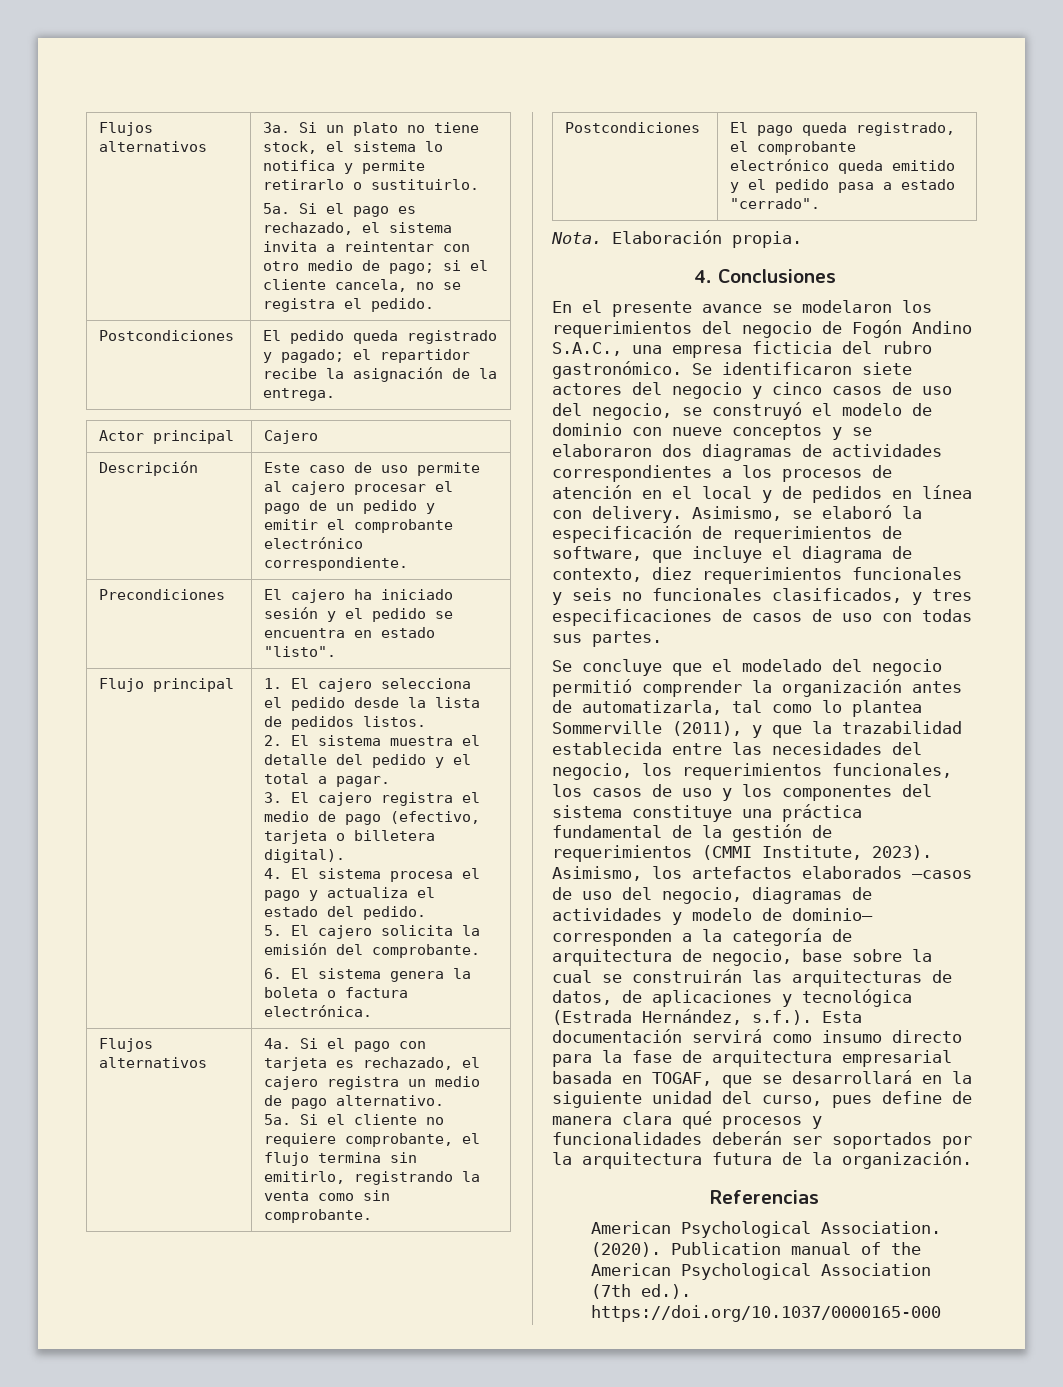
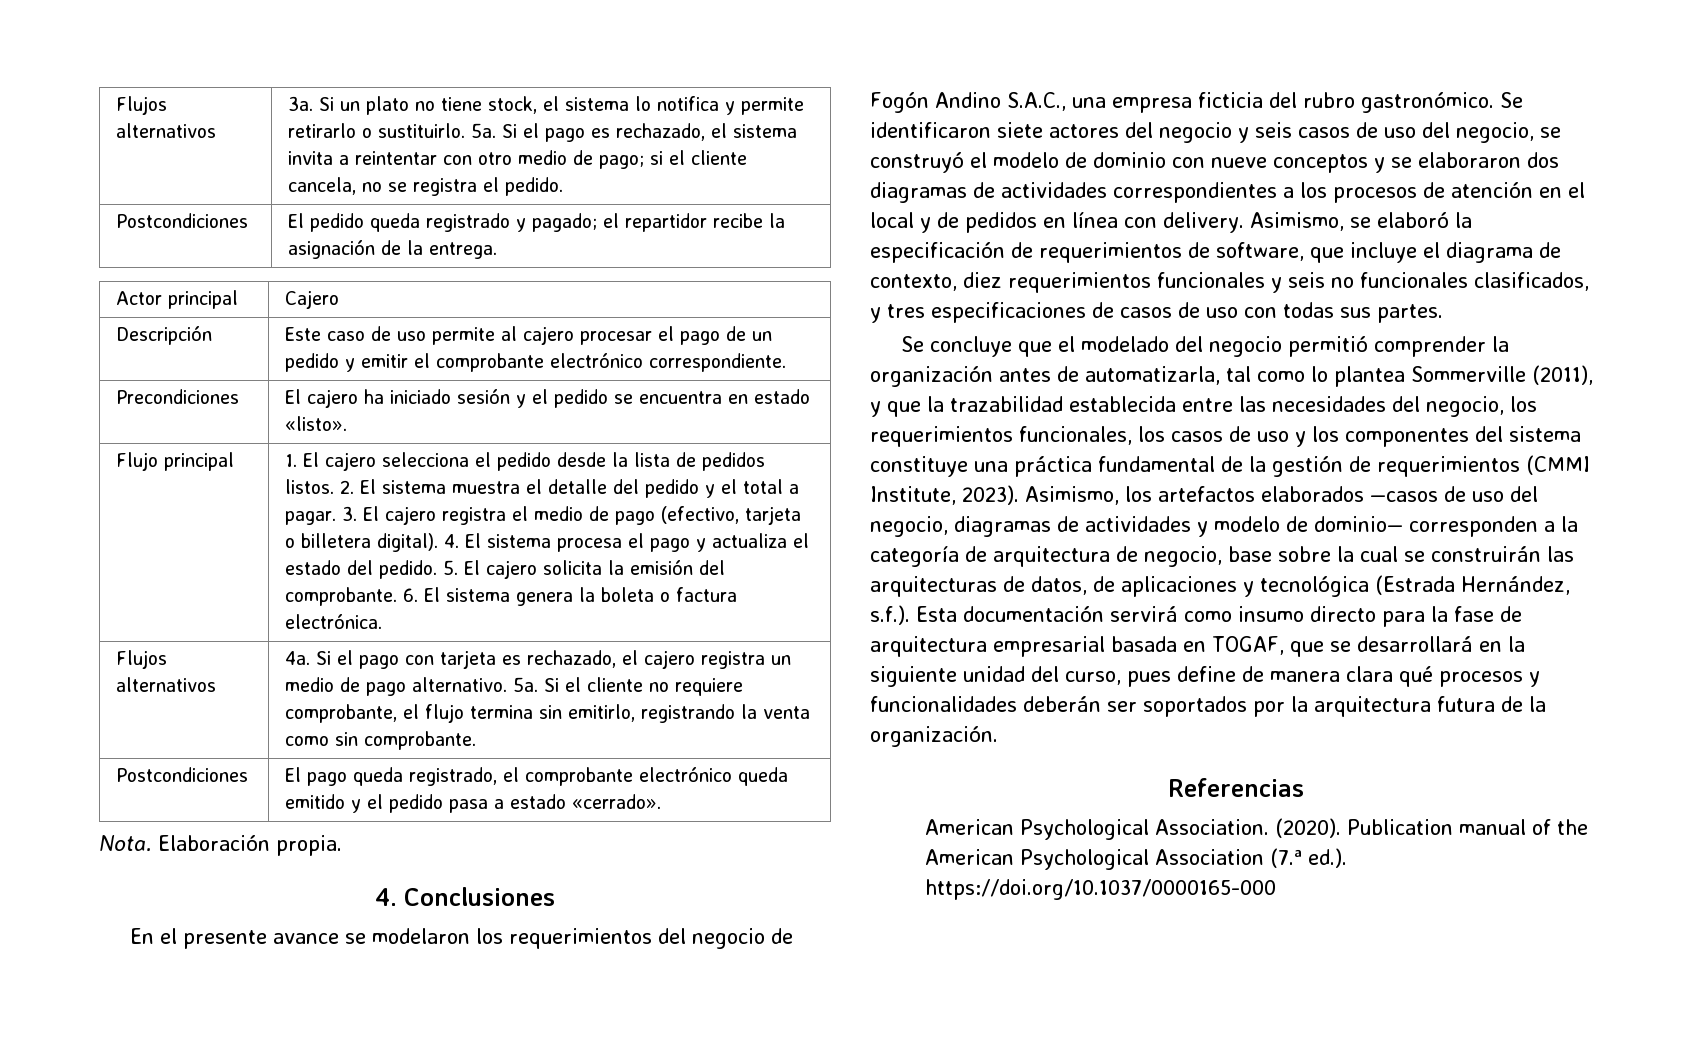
- Si un plato no tiene stock, el sistema lo notifica y permite retirarlo o sustituirlo.
- 5a.
+ Si un plato no tiene stock, el sistema lo notifica y permite retirarlo o sustituirlo. 5a.
- Precondiciones | El cajero ha iniciado sesión y el pedido se encuentra en estado "listo".
+ Precondiciones | El cajero ha iniciado sesión y el pedido se encuentra en estado «listo».
- 1. El cajero selecciona el pedido desde la lista de pedidos listos.
- 2. El sistema muestra el detalle del pedido y el total a pagar.
- 3. El cajero registra el medio de pago (efectivo, tarjeta o billetera digital).
- 4. El sistema procesa el pago y actualiza el estado del pedido.
- 5. El cajero solicita la emisión del comprobante.
- 6. El sistema genera la boleta o factura electrónica.
+ 1. El cajero selecciona el pedido desde la lista de pedidos listos. 2. El sistema muestra el detalle del pedido y el total a pagar. 3. El cajero registra el medio de pago (efectivo, tarjeta o billetera digital). 4. El sistema procesa el pago y actualiza el estado del pedido. 5. El cajero solicita la emisión del comprobante. 6. El sistema genera la boleta o factura electrónica.
- Flujos alternativos | 4a. Si el pago con tarjeta es rechazado, el cajero registra un medio de pago alternativo.
- 5a. Si el cliente no requiere comprobante, el flujo termina sin emitirlo, registrando la venta como sin comprobante.
+ Flujos alternativos | 4a. Si el pago con tarjeta es rechazado, el cajero registra un medio de pago alternativo. 5a. Si el cliente no requiere comprobante, el flujo termina sin emitirlo, registrando la venta como sin comprobante.
- Postcondiciones | El pago queda registrado, el comprobante electrónico queda emitido y el pedido pasa a estado "cerrado".
+ Postcondiciones | El pago queda registrado, el comprobante electrónico queda emitido y el pedido pasa a estado «cerrado».
- Se identificaron siete actores del negocio y cinco casos de uso del negocio, se construyó el modelo de dominio con nueve conceptos y se elaboraron dos diagramas de actividades correspondientes a los procesos de atención en el local y de pedidos en línea con delivery.
+ Se identificaron siete actores del negocio y seis casos de uso del negocio, se construyó el modelo de dominio con nueve conceptos y se elaboraron dos diagramas de actividades correspondientes a los procesos de atención en el local y de pedidos en línea con delivery.
- Publication manual of the American Psychological Association (7th ed.). https://doi.org/10.1037/0000165-000
+ Publication manual of the American Psychological Association (7.ª ed.). https://doi.org/10.1037/0000165-000

